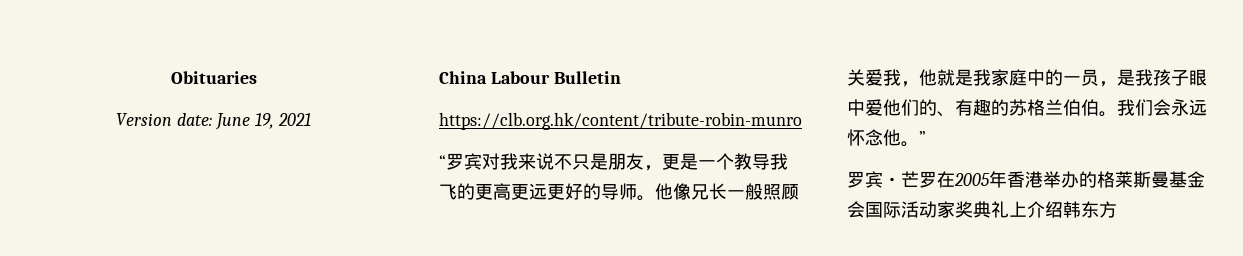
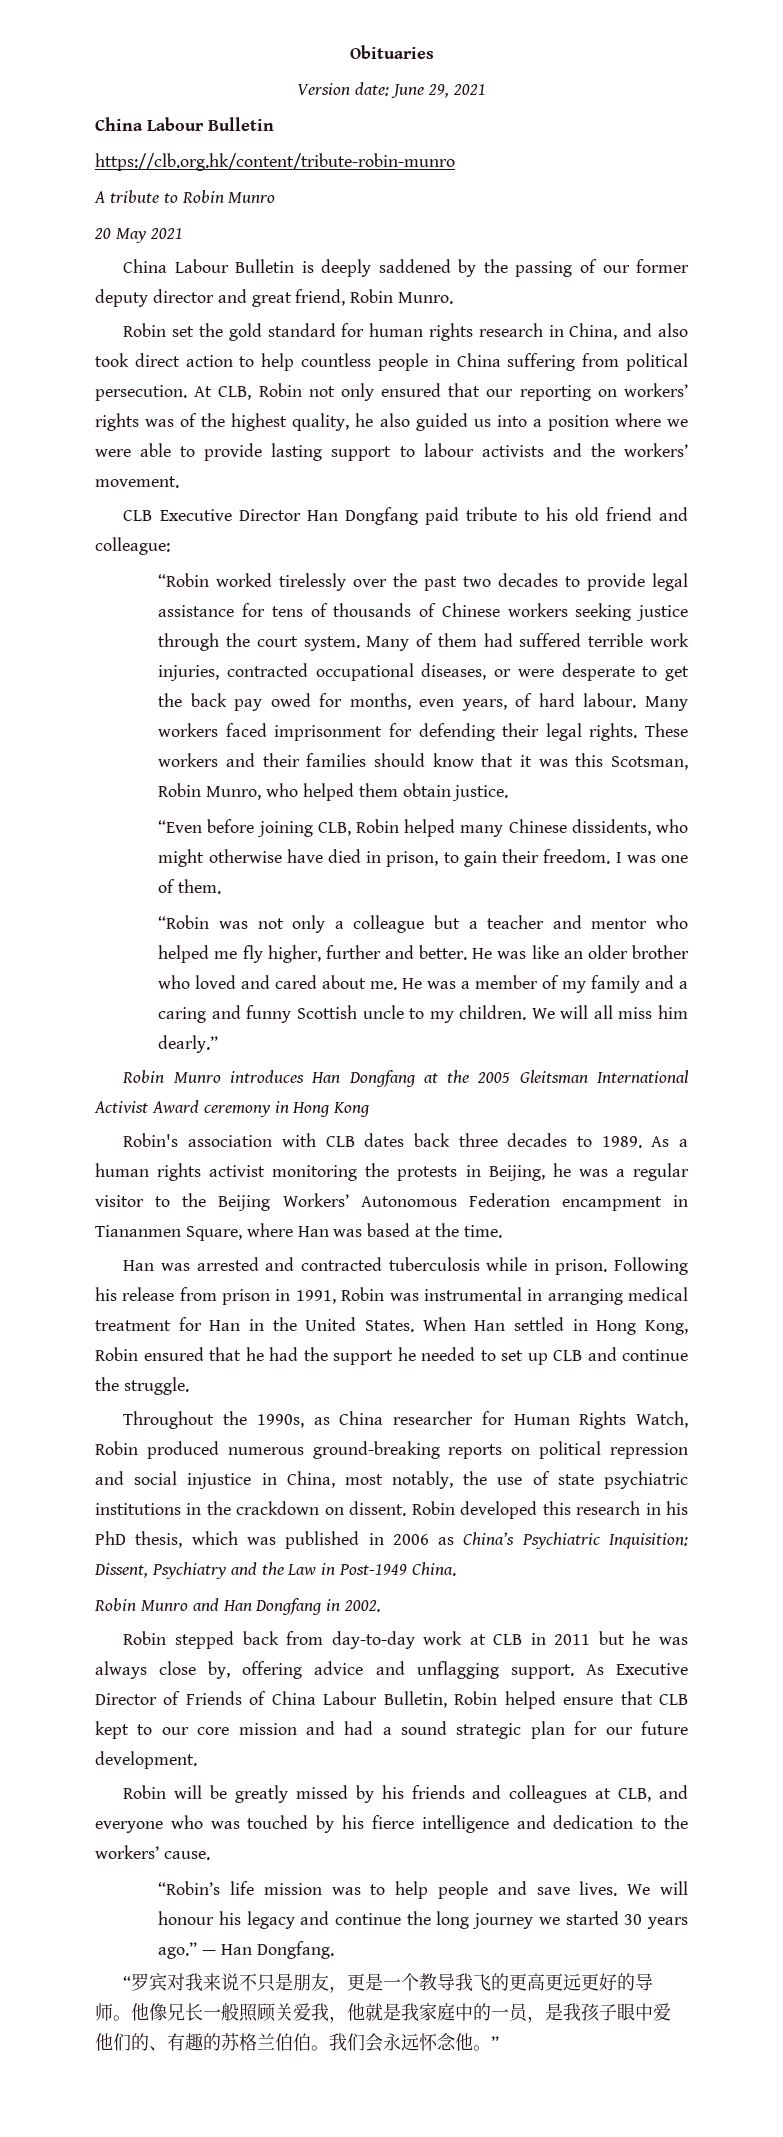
- Version date: June 19, 2021
+ Version date: June 29, 2021
+ A tribute to Robin Munro
+ 20 May 2021
+ China Labour Bulletin is deeply saddened by the passing of our former deputy director and great friend, Robin Munro.
+ Robin set the gold standard for human rights research in China, and also took direct action to help countless people in China suffering from political persecution. At CLB, Robin not only ensured that our reporting on workers’ rights was of the highest quality, he also guided us into a position where we were able to provide lasting support to labour activists and the workers’ movement.
+ CLB Executive Director Han Dongfang paid tribute to his old friend and colleague:
+ “Robin worked tirelessly over the past two decades to provide legal assistance for tens of thousands of Chinese workers seeking justice through the court system. Many of them had suffered terrible work injuries, contracted occupational diseases, or were desperate to get the back pay owed for months, even years, of hard labour. Many workers faced imprisonment for defending their legal rights. These workers and their families should know that it was this Scotsman, Robin Munro, who helped them obtain justice.
+ “Even before joining CLB, Robin helped many Chinese dissidents, who might otherwise have died in prison, to gain their freedom. I was one of them.
+ “Robin was not only a colleague but a teacher and mentor who helped me fly higher, further and better. He was like an older brother who loved and cared about me. He was a member of my family and a caring and funny Scottish uncle to my children. We will all miss him dearly.”
+ Robin Munro introduces Han Dongfang at the 2005 Gleitsman International Activist Award ceremony in Hong Kong
+ Robin's association with CLB dates back three decades to 1989. As a human rights activist monitoring the protests in Beijing, he was a regular visitor to the Beijing Workers’ Autonomous Federation encampment in Tiananmen Square, where Han was based at the time.
+ Han was arrested and contracted tuberculosis while in prison. Following his release from prison in 1991, Robin was instrumental in arranging medical treatment for Han in the United States. When Han settled in Hong Kong, Robin ensured that he had the support he needed to set up CLB and continue the struggle.
+ Throughout the 1990s, as China researcher for Human Rights Watch, Robin produced numerous ground-breaking reports on political repression and social injustice in China, most notably, the use of state psychiatric institutions in the crackdown on dissent. Robin developed this research in his PhD thesis, which was published in 2006 as China’s Psychiatric Inquisition: Dissent, Psychiatry and the Law in Post-1949 China.
+ Robin Munro and Han Dongfang in 2002.
+ Robin stepped back from day-to-day work at CLB in 2011 but he was always close by, offering advice and unflagging support. As Executive Director of Friends of China Labour Bulletin, Robin helped ensure that CLB kept to our core mission and had a sound strategic plan for our future development.
+ Robin will be greatly missed by his friends and colleagues at CLB, and everyone who was touched by his fierce intelligence and dedication to the workers’ cause.
+ “Robin’s life mission was to help people and save lives. We will honour his legacy and continue the long journey we started 30 years ago.” — Han Dongfang.
- 罗宾・芒罗在2005年香港举办的格莱斯曼基金会国际活动家奖典礼上介绍韩东方

